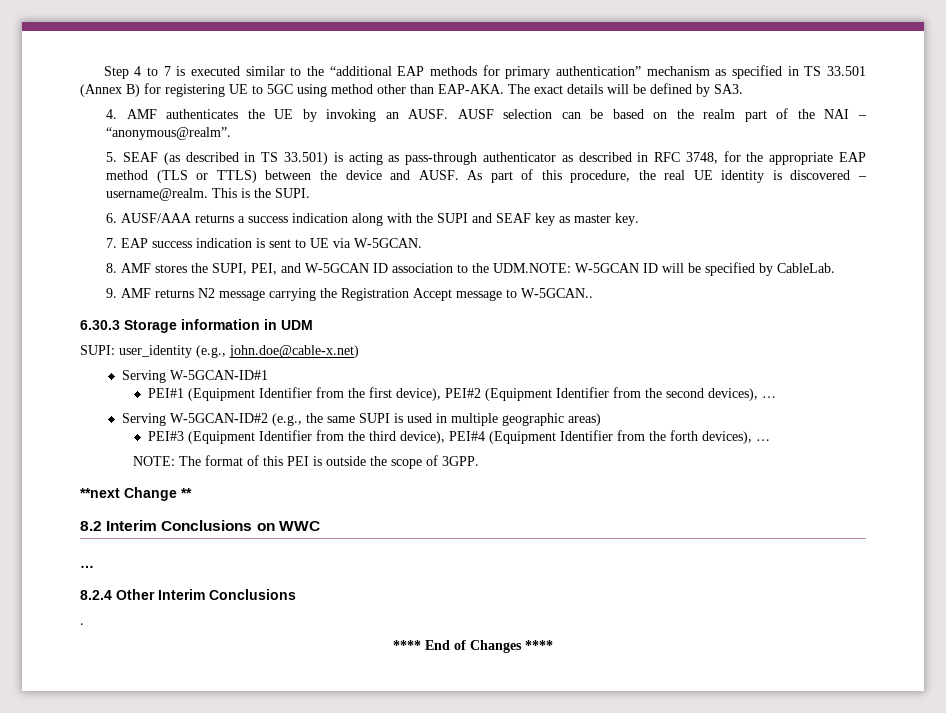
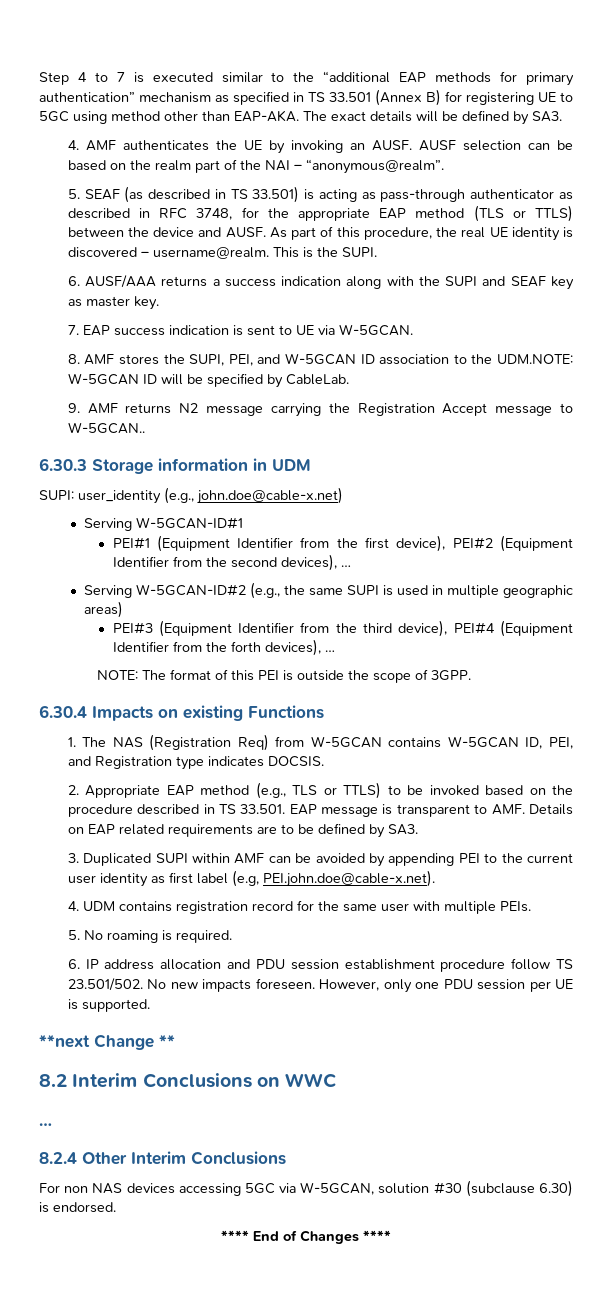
+ 6.30.4 Impacts on existing Functions
+ 1. The NAS (Registration Req) from W-5GCAN contains W-5GCAN ID, PEI, and Registration type indicates DOCSIS.
+ 2. Appropriate EAP method (e.g., TLS or TTLS) to be invoked based on the procedure described in TS 33.501. EAP message is transparent to AMF. Details on EAP related requirements are to be defined by SA3.
+ 3. Duplicated SUPI within AMF can be avoided by appending PEI to the current user identity as first label (e.g, PEI.john.doe@cable-x.net).
+ 4. UDM contains registration record for the same user with multiple PEIs.
+ 5. No roaming is required.
+ 6. IP address allocation and PDU session establishment procedure follow TS 23.501/502. No new impacts foreseen. However, only one PDU session per UE is supported.
- .
+ For non NAS devices accessing 5GC via W-5GCAN, solution #30 (subclause 6.30) is endorsed.

